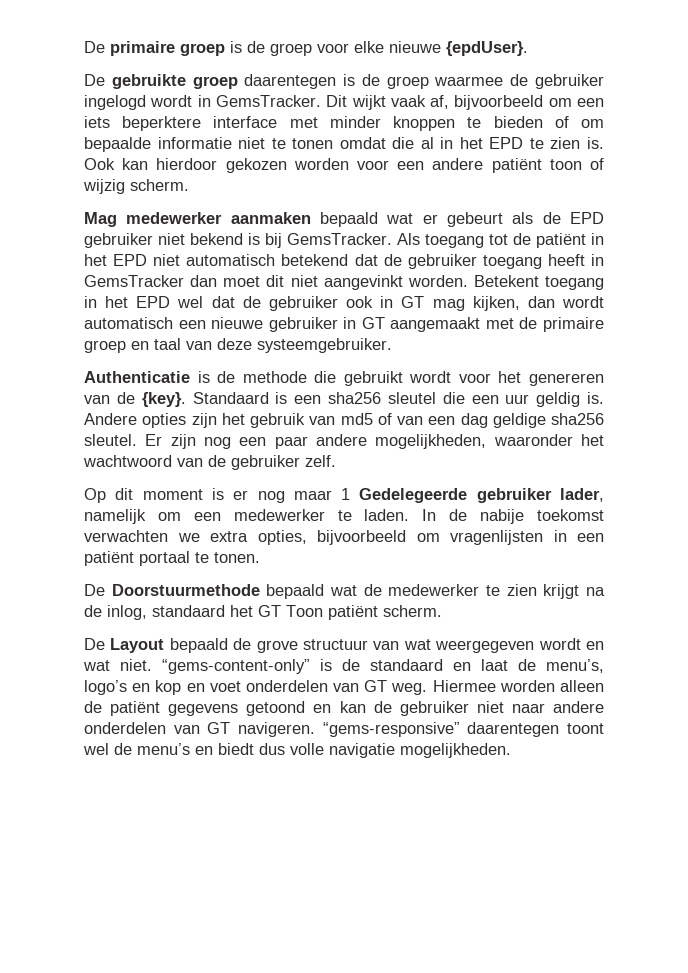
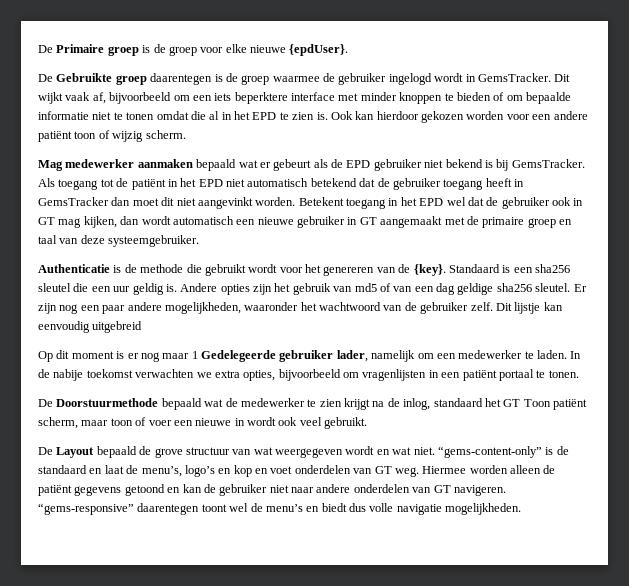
- De primaire groep is de groep voor elke nieuwe {epdUser}.
+ De Primaire groep is de groep voor elke nieuwe {epdUser}.
- De gebruikte groep daarentegen is de groep waarmee de gebruiker ingelogd wordt in GemsTracker.
+ De Gebruikte groep daarentegen is de groep waarmee de gebruiker ingelogd wordt in GemsTracker.
+ Dit lijstje kan eenvoudig uitgebreid
- De Doorstuurmethode bepaald wat de medewerker te zien krijgt na de inlog, standaard het GT Toon patiënt scherm.
+ De Doorstuurmethode bepaald wat de medewerker te zien krijgt na de inlog, standaard het GT Toon patiënt scherm, maar toon of voer een nieuwe in wordt ook veel gebruikt.

